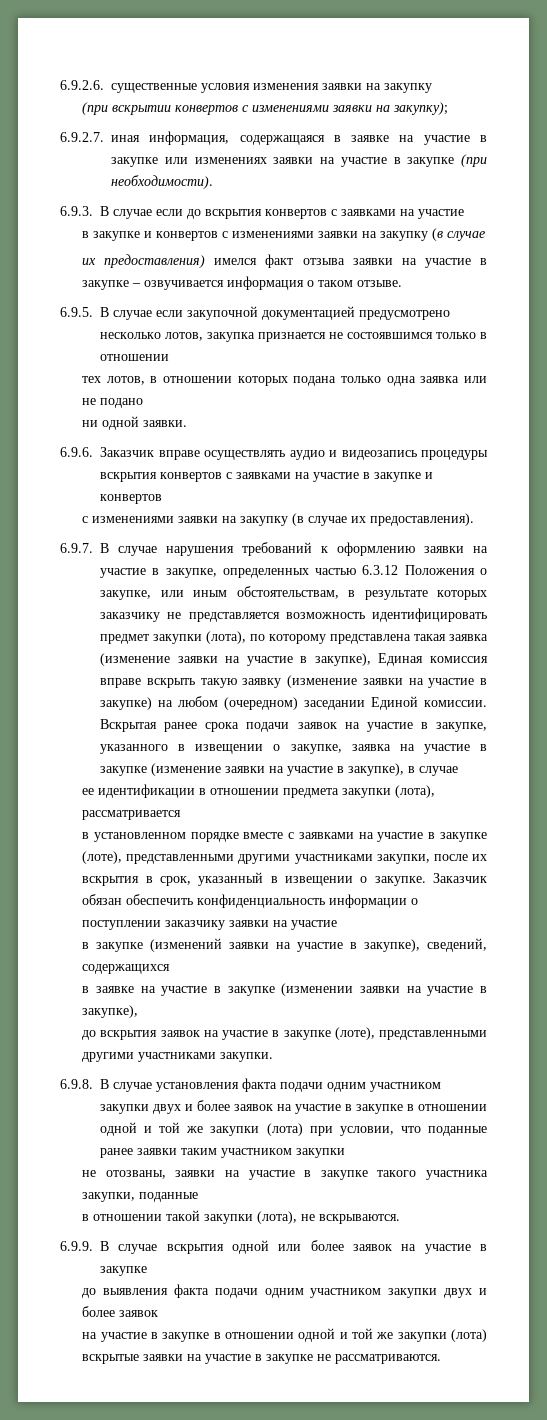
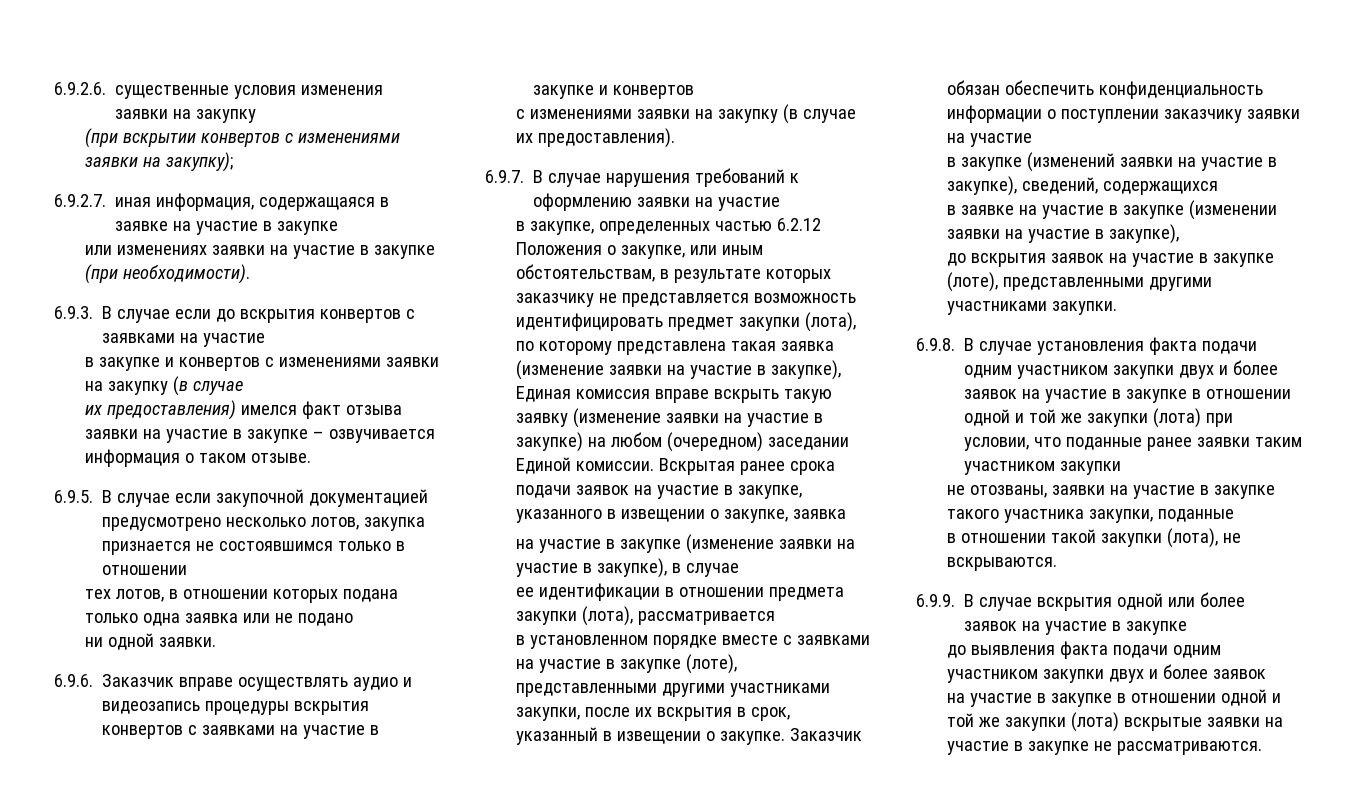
- 6.9.2.7. иная информация, содержащаяся в заявке на участие в закупке или изменениях заявки на участие в закупке (при необходимости).
+ 6.9.2.7. иная информация, содержащаяся в заявке на участие в закупке
+ или изменениях заявки на участие в закупке (при необходимости).
- 6.9.7. В случае нарушения требований к оформлению заявки на участие в закупке, определенных частью 6.3.12 Положения о закупке, или иным обстоятельствам, в результате которых заказчику не представляется возможность идентифицировать предмет закупки (лота), по которому представлена такая заявка (изменение заявки на участие в закупке), Единая комиссия вправе вскрыть такую заявку (изменение заявки на участие в закупке) на любом (очередном) заседании Единой комиссии.
+ 6.9.7. В случае нарушения требований к оформлению заявки на участие
+ в закупке, определенных частью 6.2.12 Положения о закупке, или иным обстоятельствам, в результате которых заказчику не представляется возможность идентифицировать предмет закупки (лота), по которому представлена такая заявка (изменение заявки на участие в закупке), Единая комиссия вправе вскрыть такую заявку (изменение заявки на участие в закупке) на любом (очередном) заседании Единой комиссии.
- Вскрытая ранее срока подачи заявок на участие в закупке, указанного в извещении о закупке, заявка на участие в закупке (изменение заявки на участие в закупке), в случае
+ Вскрытая ранее срока подачи заявок на участие в закупке, указанного в извещении о закупке, заявка
+ на участие в закупке (изменение заявки на участие в закупке), в случае

